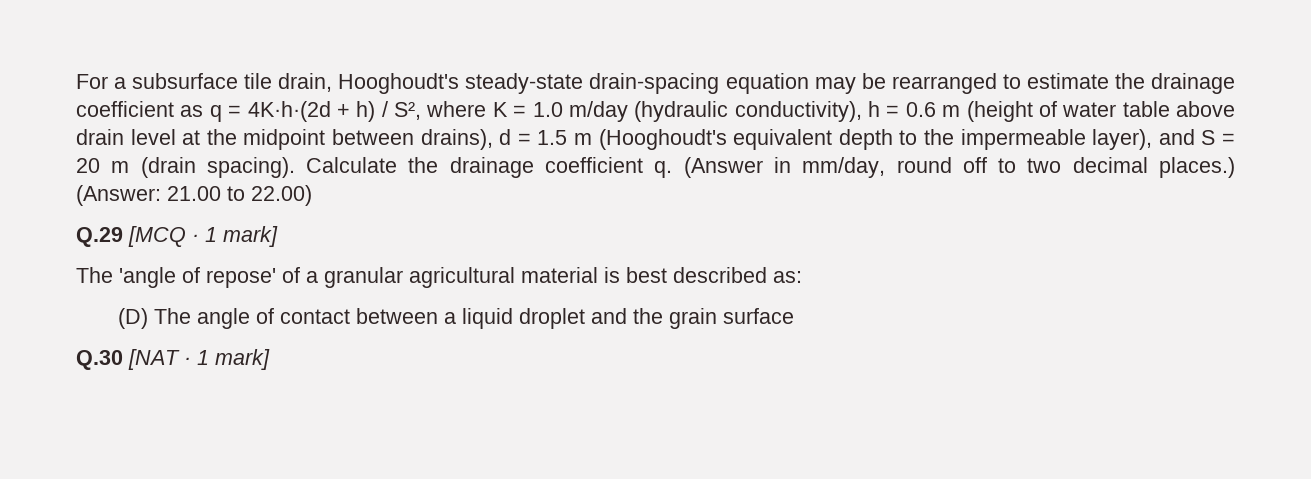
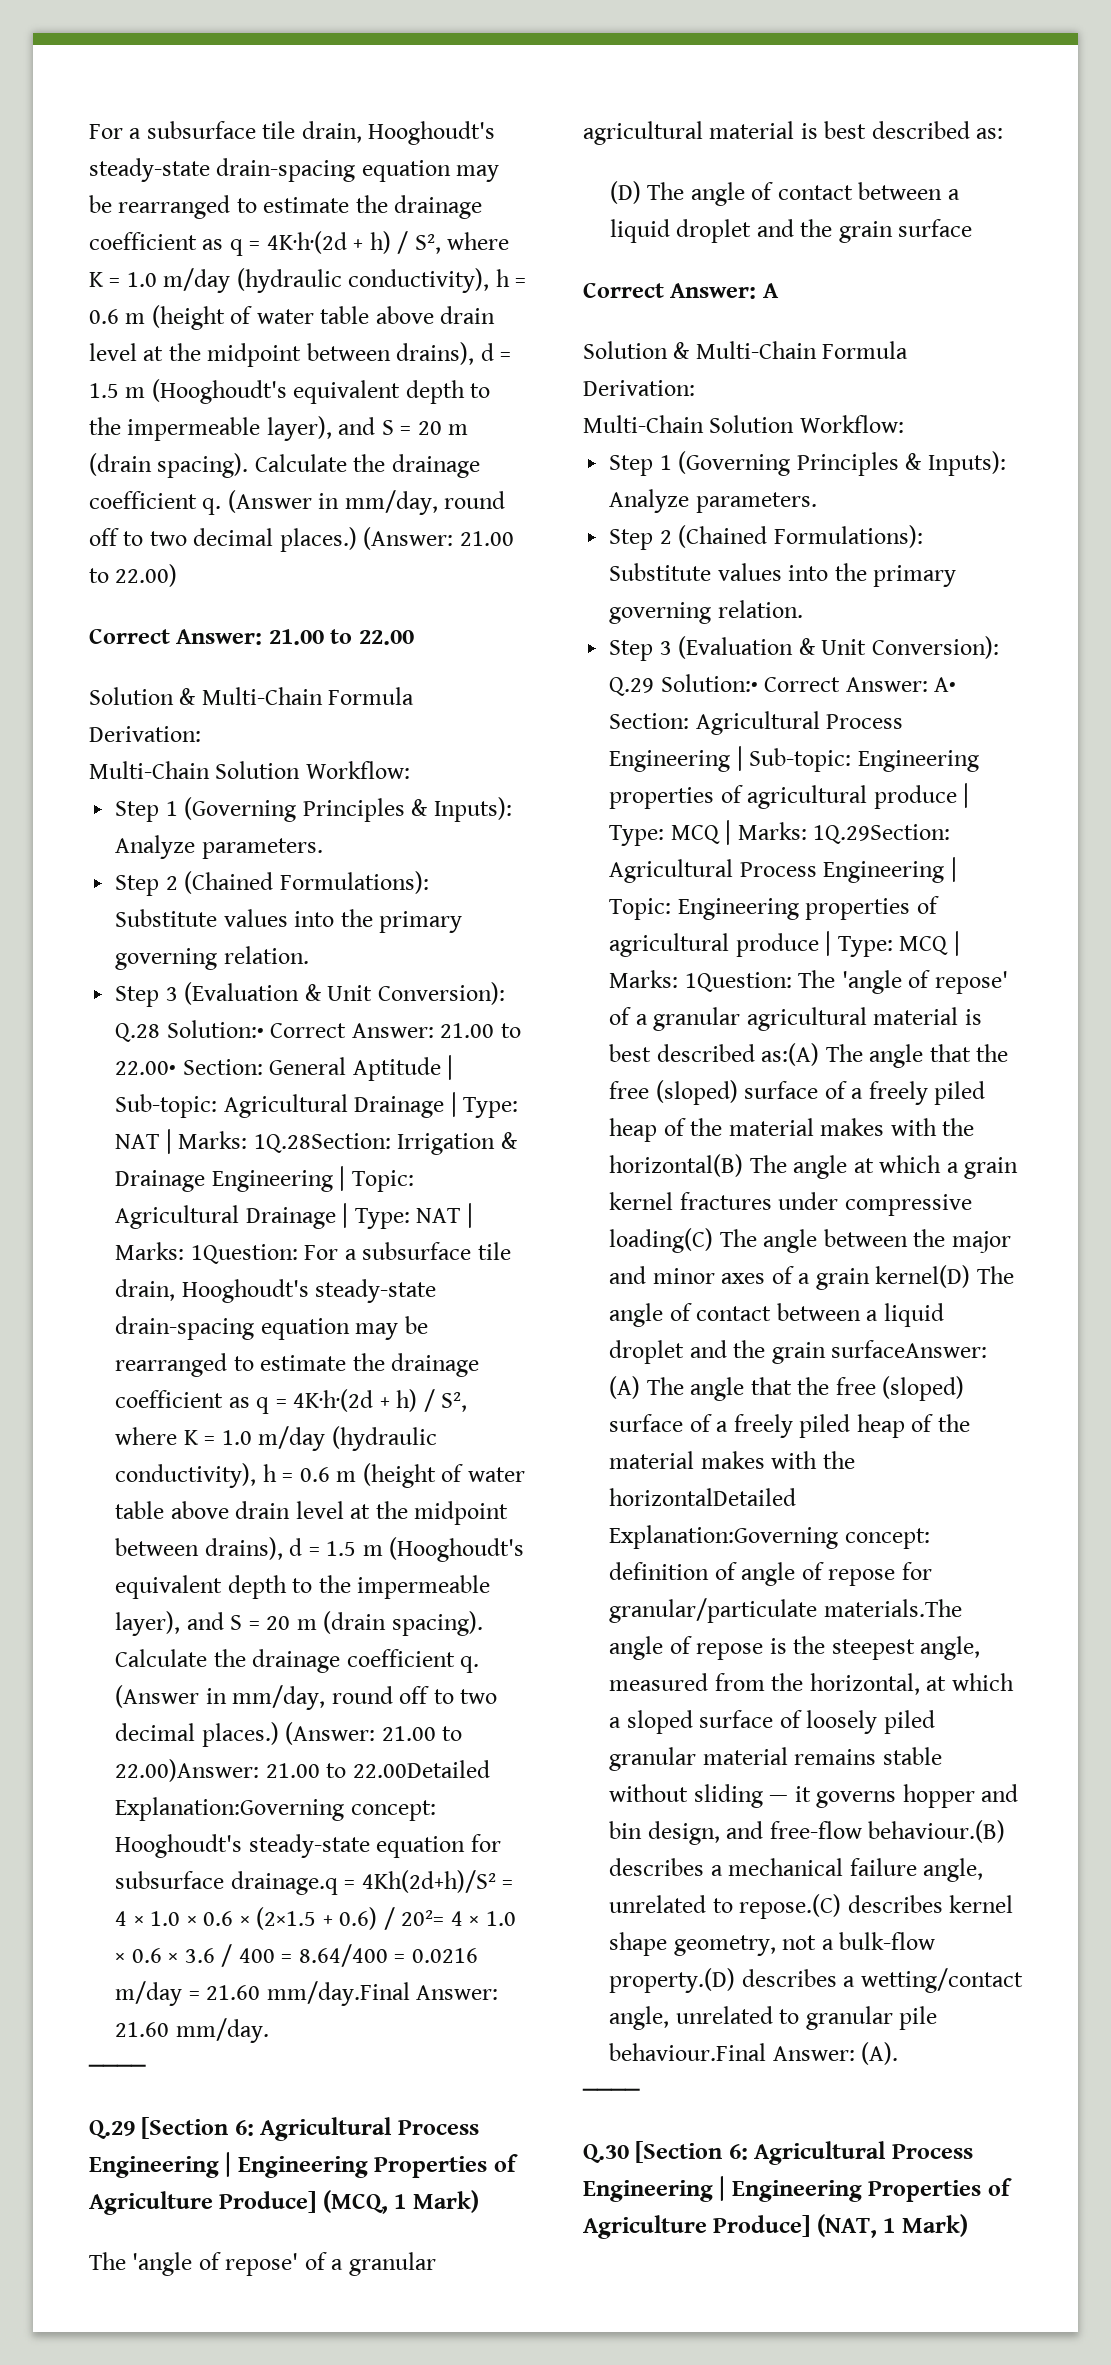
- Q.29 [MCQ · 1 mark]
+ Correct Answer: 21.00 to 22.00
+ Solution & Multi-Chain Formula Derivation:
+ Multi-Chain Solution Workflow:
+ Step 1 (Governing Principles & Inputs): Analyze parameters.
+ Step 2 (Chained Formulations): Substitute values into the primary governing relation.
+ Step 3 (Evaluation & Unit Conversion): Q.28 Solution:• Correct Answer: 21.00 to 22.00• Section: General Aptitude | Sub-topic: Agricultural Drainage | Type: NAT | Marks: 1Q.28Section: Irrigation & Drainage Engineering | Topic: Agricultural Drainage | Type: NAT | Marks: 1Question: For a subsurface tile drain, Hooghoudt's steady-state drain-spacing equation may be rearranged to estimate the drainage coefficient as q = 4K·h·(2d + h) / S², where K = 1.0 m/day (hydraulic conductivity), h = 0.6 m (height of water table above drain level at the midpoint between drains), d = 1.5 m (Hooghoudt's equivalent depth to the impermeable layer), and S = 20 m (drain spacing). Calculate the drainage coefficient q. (Answer in mm/day, round off to two decimal places.) (Answer: 21.00 to 22.00)Answer: 21.00 to 22.00Detailed Explanation:Governing concept: Hooghoudt's steady-state equation for subsurface drainage.q = 4Kh(2d+h)/S² = 4 × 1.0 × 0.6 × (2×1.5 + 0.6) / 20²= 4 × 1.0 × 0.6 × 3.6 / 400 = 8.64/400 = 0.0216 m/day = 21.60 mm/day.Final Answer: 21.60 mm/day.
+ ────
+ Q.29 [Section 6: Agricultural Process Engineering | Engineering Properties of Agriculture Produce] (MCQ, 1 Mark)
- Q.30 [NAT · 1 mark]
+ Correct Answer: A
+ Solution & Multi-Chain Formula Derivation:
+ Multi-Chain Solution Workflow:
+ Step 1 (Governing Principles & Inputs): Analyze parameters.
+ Step 2 (Chained Formulations): Substitute values into the primary governing relation.
+ Step 3 (Evaluation & Unit Conversion): Q.29 Solution:• Correct Answer: A• Section: Agricultural Process Engineering | Sub-topic: Engineering properties of agricultural produce | Type: MCQ | Marks: 1Q.29Section: Agricultural Process Engineering | Topic: Engineering properties of agricultural produce | Type: MCQ | Marks: 1Question: The 'angle of repose' of a granular agricultural material is best described as:(A) The angle that the free (sloped) surface of a freely piled heap of the material makes with the horizontal(B) The angle at which a grain kernel fractures under compressive loading(C) The angle between the major and minor axes of a grain kernel(D) The angle of contact between a liquid droplet and the grain surfaceAnswer: (A) The angle that the free (sloped) surface of a freely piled heap of the material makes with the horizontalDetailed Explanation:Governing concept: definition of angle of repose for granular/particulate materials.The angle of repose is the steepest angle, measured from the horizontal, at which a sloped surface of loosely piled granular material remains stable without sliding — it governs hopper and bin design, and free-flow behaviour.(B) describes a mechanical failure angle, unrelated to repose.(C) describes kernel shape geometry, not a bulk-flow property.(D) describes a wetting/contact angle, unrelated to granular pile behaviour.Final Answer: (A).
+ ────
+ Q.30 [Section 6: Agricultural Process Engineering | Engineering Properties of Agriculture Produce] (NAT, 1 Mark)

